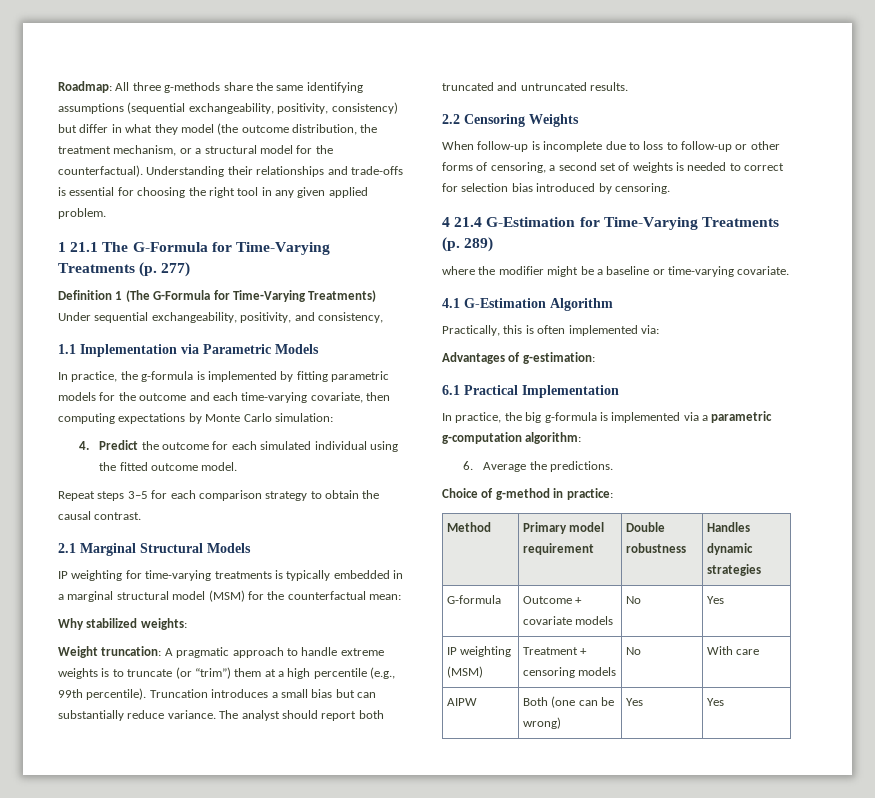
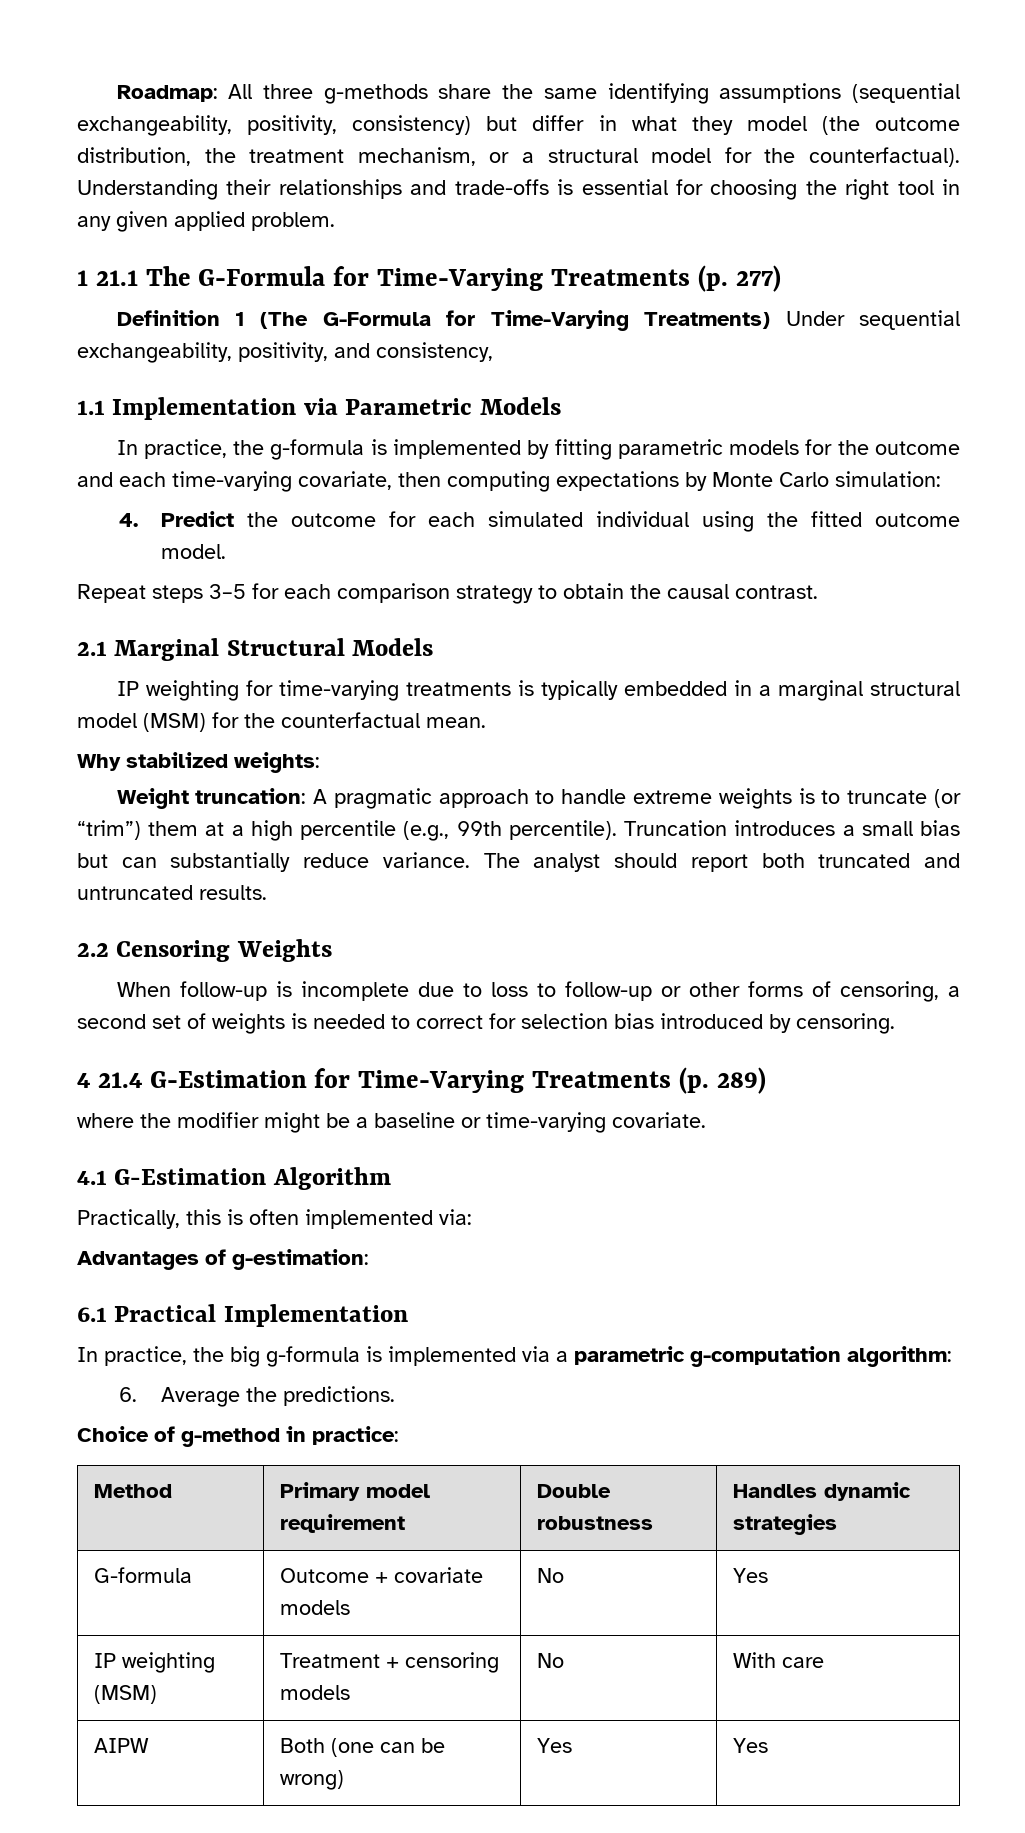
- IP weighting for time-varying treatments is typically embedded in a marginal structural model (MSM) for the counterfactual mean:
+ IP weighting for time-varying treatments is typically embedded in a marginal structural model (MSM) for the counterfactual mean.

